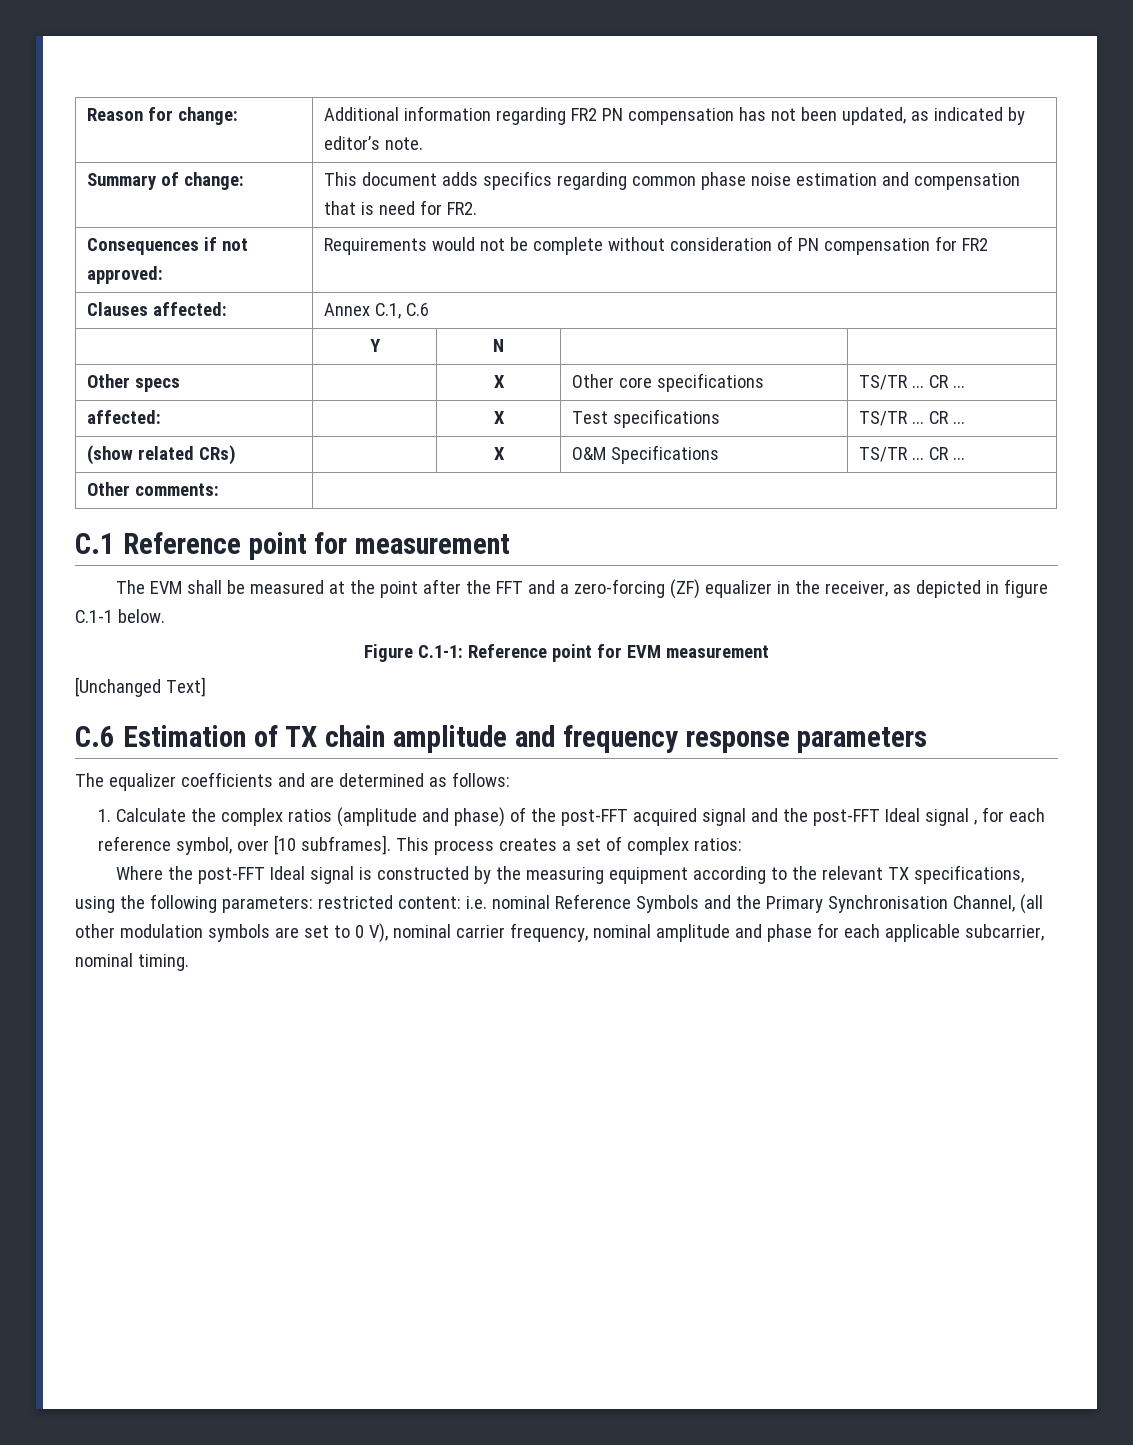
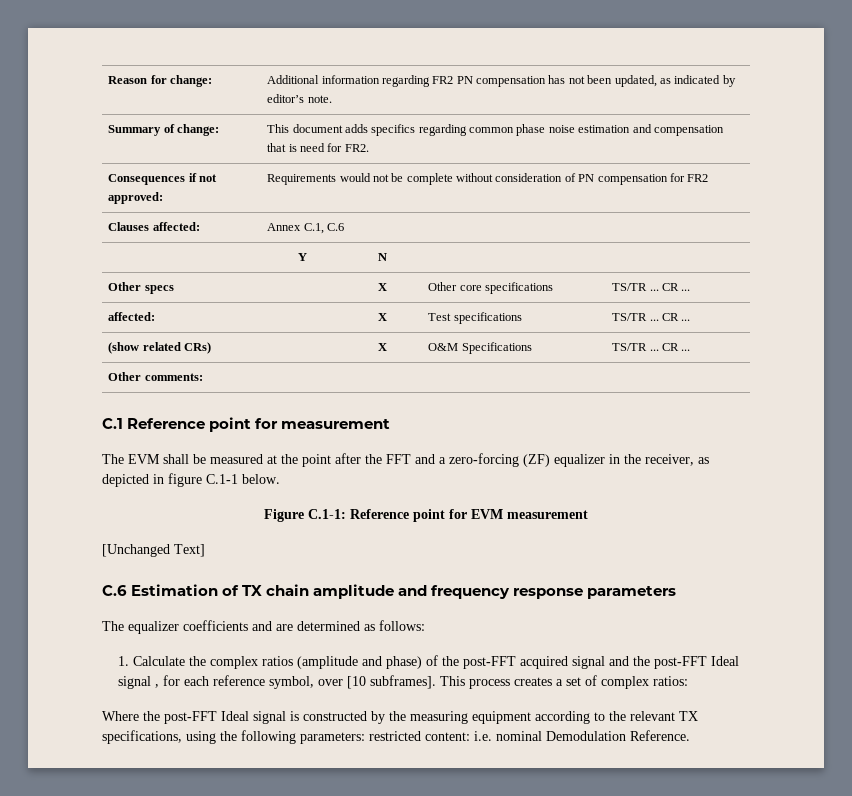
- Where the post-FFT Ideal signal is constructed by the measuring equipment according to the relevant TX specifications, using the following parameters: restricted content: i.e. nominal Reference Symbols and the Primary Synchronisation Channel, (all other modulation symbols are set to 0 V), nominal carrier frequency, nominal amplitude and phase for each applicable subcarrier, nominal timing.
+ Where the post-FFT Ideal signal is constructed by the measuring equipment according to the relevant TX specifications, using the following parameters: restricted content: i.e. nominal Demodulation Reference.

